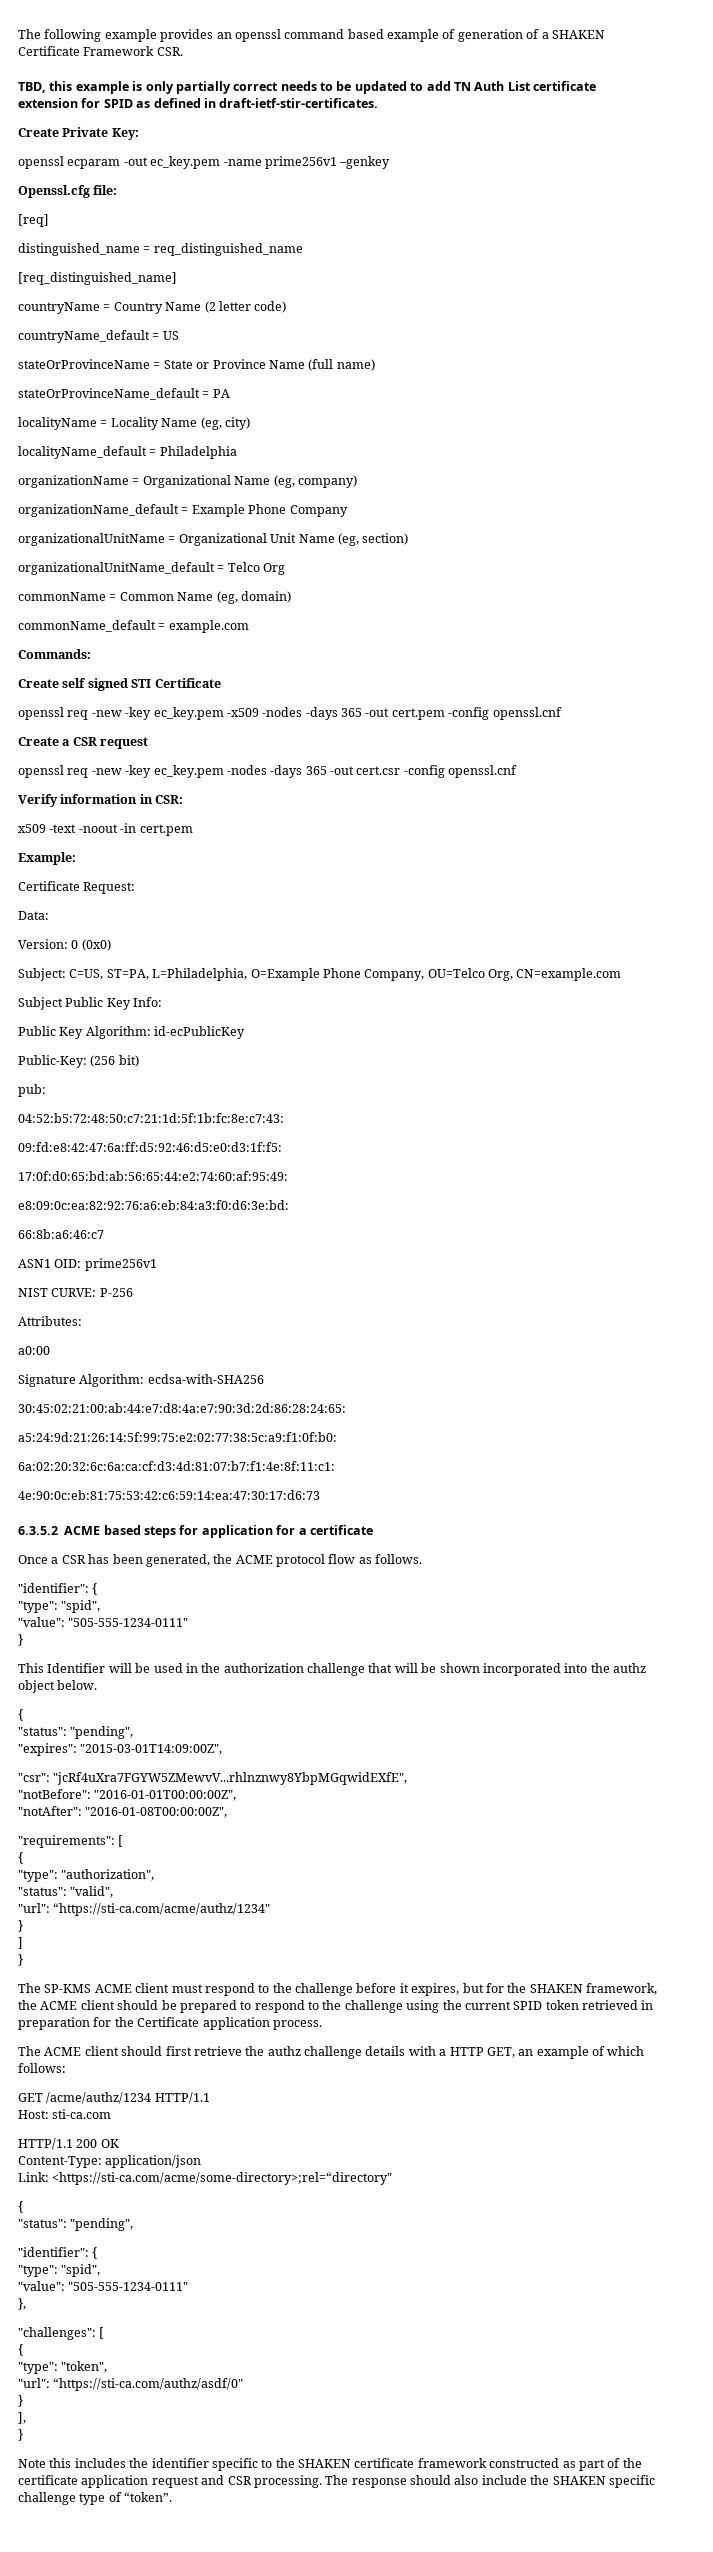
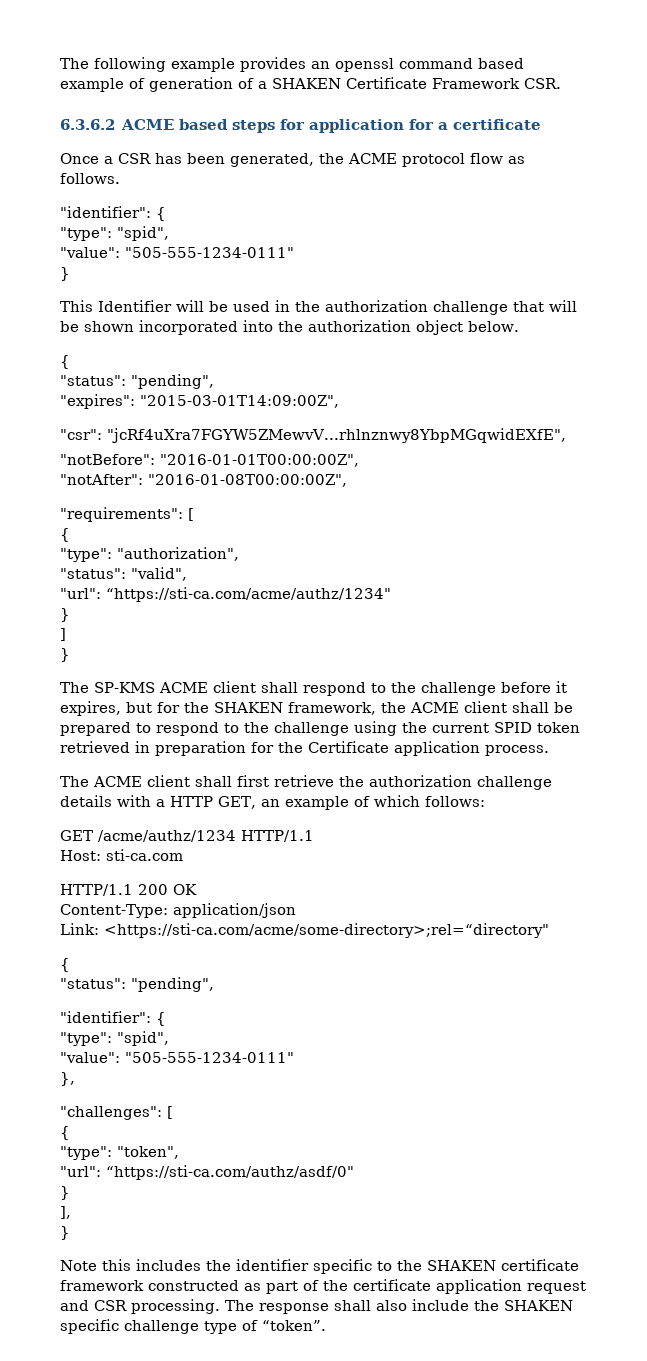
- TBD, this example is only partially correct needs to be updated to add TN Auth List certificate extension for SPID as defined in draft-ietf-stir-certificates.
- Create Private Key:
- openssl ecparam -out ec_key.pem -name prime256v1 –genkey
- Openssl.cfg file:
- [req]
- distinguished_name = req_distinguished_name
- [req_distinguished_name]
- countryName = Country Name (2 letter code)
- countryName_default = US
- stateOrProvinceName = State or Province Name (full name)
- stateOrProvinceName_default = PA
- localityName = Locality Name (eg, city)
- localityName_default = Philadelphia
- organizationName = Organizational Name (eg, company)
- organizationName_default = Example Phone Company
- organizationalUnitName = Organizational Unit Name (eg, section)
- organizationalUnitName_default = Telco Org
- commonName = Common Name (eg, domain)
- commonName_default = example.com
- Commands:
- Create self signed STI Certificate
- openssl req -new -key ec_key.pem -x509 -nodes -days 365 -out cert.pem -config openssl.cnf
- Create a CSR request
- openssl req -new -key ec_key.pem -nodes -days 365 -out cert.csr -config openssl.cnf
- Verify information in CSR:
- x509 -text -noout -in cert.pem
- Example:
- Certificate Request:
- Data:
- Version: 0 (0x0)
- Subject: C=US, ST=PA, L=Philadelphia, O=Example Phone Company, OU=Telco Org, CN=example.com
- Subject Public Key Info:
- Public Key Algorithm: id-ecPublicKey
- Public-Key: (256 bit)
- pub:
- 04:52:b5:72:48:50:c7:21:1d:5f:1b:fc:8e:c7:43:
- 09:fd:e8:42:47:6a:ff:d5:92:46:d5:e0:d3:1f:f5:
- 17:0f:d0:65:bd:ab:56:65:44:e2:74:60:af:95:49:
- e8:09:0c:ea:82:92:76:a6:eb:84:a3:f0:d6:3e:bd:
- 66:8b:a6:46:c7
- ASN1 OID: prime256v1
- NIST CURVE: P-256
- Attributes:
- a0:00
- Signature Algorithm: ecdsa-with-SHA256
- 30:45:02:21:00:ab:44:e7:d8:4a:e7:90:3d:2d:86:28:24:65:
- a5:24:9d:21:26:14:5f:99:75:e2:02:77:38:5c:a9:f1:0f:b0:
- 6a:02:20:32:6c:6a:ca:cf:d3:4d:81:07:b7:f1:4e:8f:11:c1:
- 4e:90:0c:eb:81:75:53:42:c6:59:14:ea:47:30:17:d6:73
- 6.3.5.2 ACME based steps for application for a certificate
+ 6.3.6.2 ACME based steps for application for a certificate
- This Identifier will be used in the authorization challenge that will be shown incorporated into the authz object below.
+ This Identifier will be used in the authorization challenge that will be shown incorporated into the authorization object below.
- The SP-KMS ACME client must respond to the challenge before it expires, but for the SHAKEN framework, the ACME client should be prepared to respond to the challenge using the current SPID token retrieved in preparation for the Certificate application process.
+ The SP-KMS ACME client shall respond to the challenge before it expires, but for the SHAKEN framework, the ACME client shall be prepared to respond to the challenge using the current SPID token retrieved in preparation for the Certificate application process.
- The ACME client should first retrieve the authz challenge details with a HTTP GET, an example of which follows:
+ The ACME client shall first retrieve the authorization challenge details with a HTTP GET, an example of which follows:
- The response should also include the SHAKEN specific challenge type of “token”.
+ The response shall also include the SHAKEN specific challenge type of “token”.

